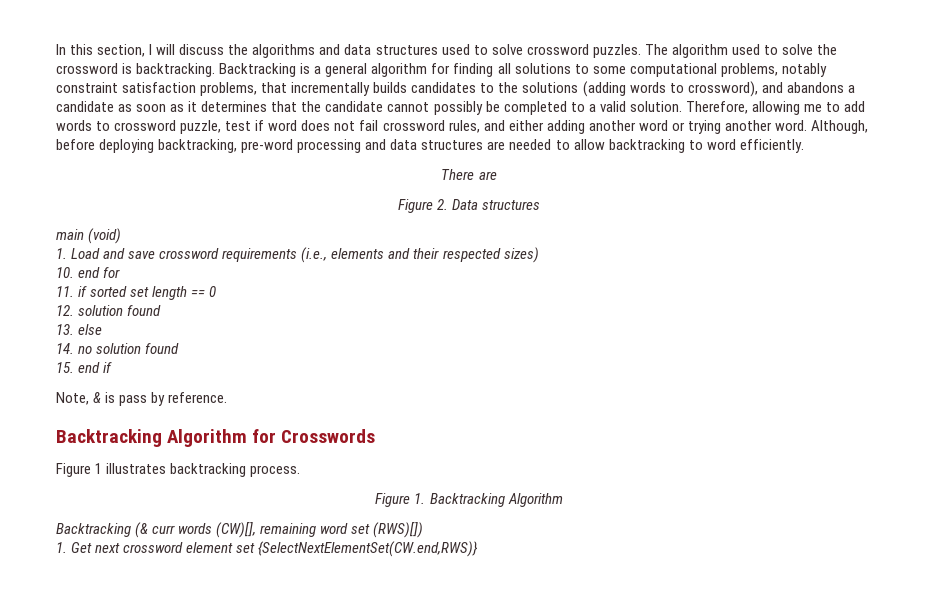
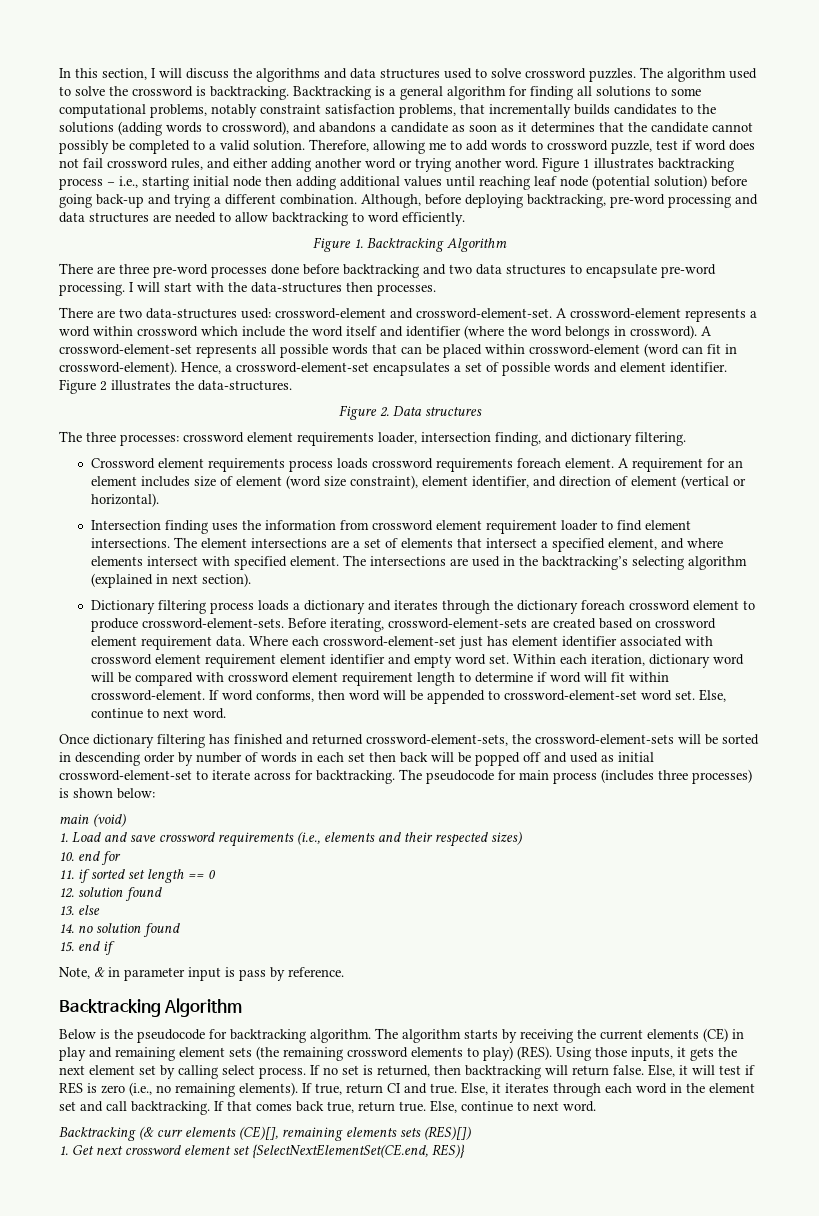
+ Figure 1 illustrates backtracking process – i.e., starting initial node then adding additional values until reaching leaf node (potential solution) before going back-up and trying a different combination.
- There are
+ Figure 1. Backtracking Algorithm
+ There are three pre-word processes done before backtracking and two data structures to encapsulate pre-word processing. I will start with the data-structures then processes.
+ There are two data-structures used: crossword-element and crossword-element-set. A crossword-element represents a word within crossword which include the word itself and identifier (where the word belongs in crossword). A crossword-element-set represents all possible words that can be placed within crossword-element (word can fit in crossword-element). Hence, a crossword-element-set encapsulates a set of possible words and element identifier. Figure 2 illustrates the data-structures.
  Figure 2. Data structures
+ The three processes: crossword element requirements loader, intersection finding, and dictionary filtering.
+ Crossword element requirements process loads crossword requirements foreach element. A requirement for an element includes size of element (word size constraint), element identifier, and direction of element (vertical or horizontal).
+ Intersection finding uses the information from crossword element requirement loader to find element intersections. The element intersections are a set of elements that intersect a specified element, and where elements intersect with specified element. The intersections are used in the backtracking’s selecting algorithm (explained in next section).
+ Dictionary filtering process loads a dictionary and iterates through the dictionary foreach crossword element to produce crossword-element-sets. Before iterating, crossword-element-sets are created based on crossword element requirement data. Where each crossword-element-set just has element identifier associated with crossword element requirement element identifier and empty word set. Within each iteration, dictionary word will be compared with crossword element requirement length to determine if word will fit within crossword-element. If word conforms, then word will be appended to crossword-element-set word set. Else, continue to next word.
+ Once dictionary filtering has finished and returned crossword-element-sets, the crossword-element-sets will be sorted in descending order by number of words in each set then back will be popped off and used as initial crossword-element-set to iterate across for backtracking. The pseudocode for main process (includes three processes) is shown below:
- Note, & is pass by reference.
- Backtracking Algorithm for Crosswords
- Figure 1 illustrates backtracking process.
- Figure 1. Backtracking Algorithm
- Backtracking (& curr words (CW)[], remaining word set (RWS)[])
+ Note, & in parameter input is pass by reference.
+ Backtracking Algorithm
+ Below is the pseudocode for backtracking algorithm. The algorithm starts by receiving the current elements (CE) in play and remaining element sets (the remaining crossword elements to play) (RES). Using those inputs, it gets the next element set by calling select process. If no set is returned, then backtracking will return false. Else, it will test if RES is zero (i.e., no remaining elements). If true, return CI and true. Else, it iterates through each word in the element set and call backtracking. If that comes back true, return true. Else, continue to next word.
+ Backtracking (& curr elements (CE)[], remaining elements sets (RES)[])
- 1. Get next crossword element set {SelectNextElementSet(CW.end,RWS)}
+ 1. Get next crossword element set {SelectNextElementSet(CE.end, RES)}

